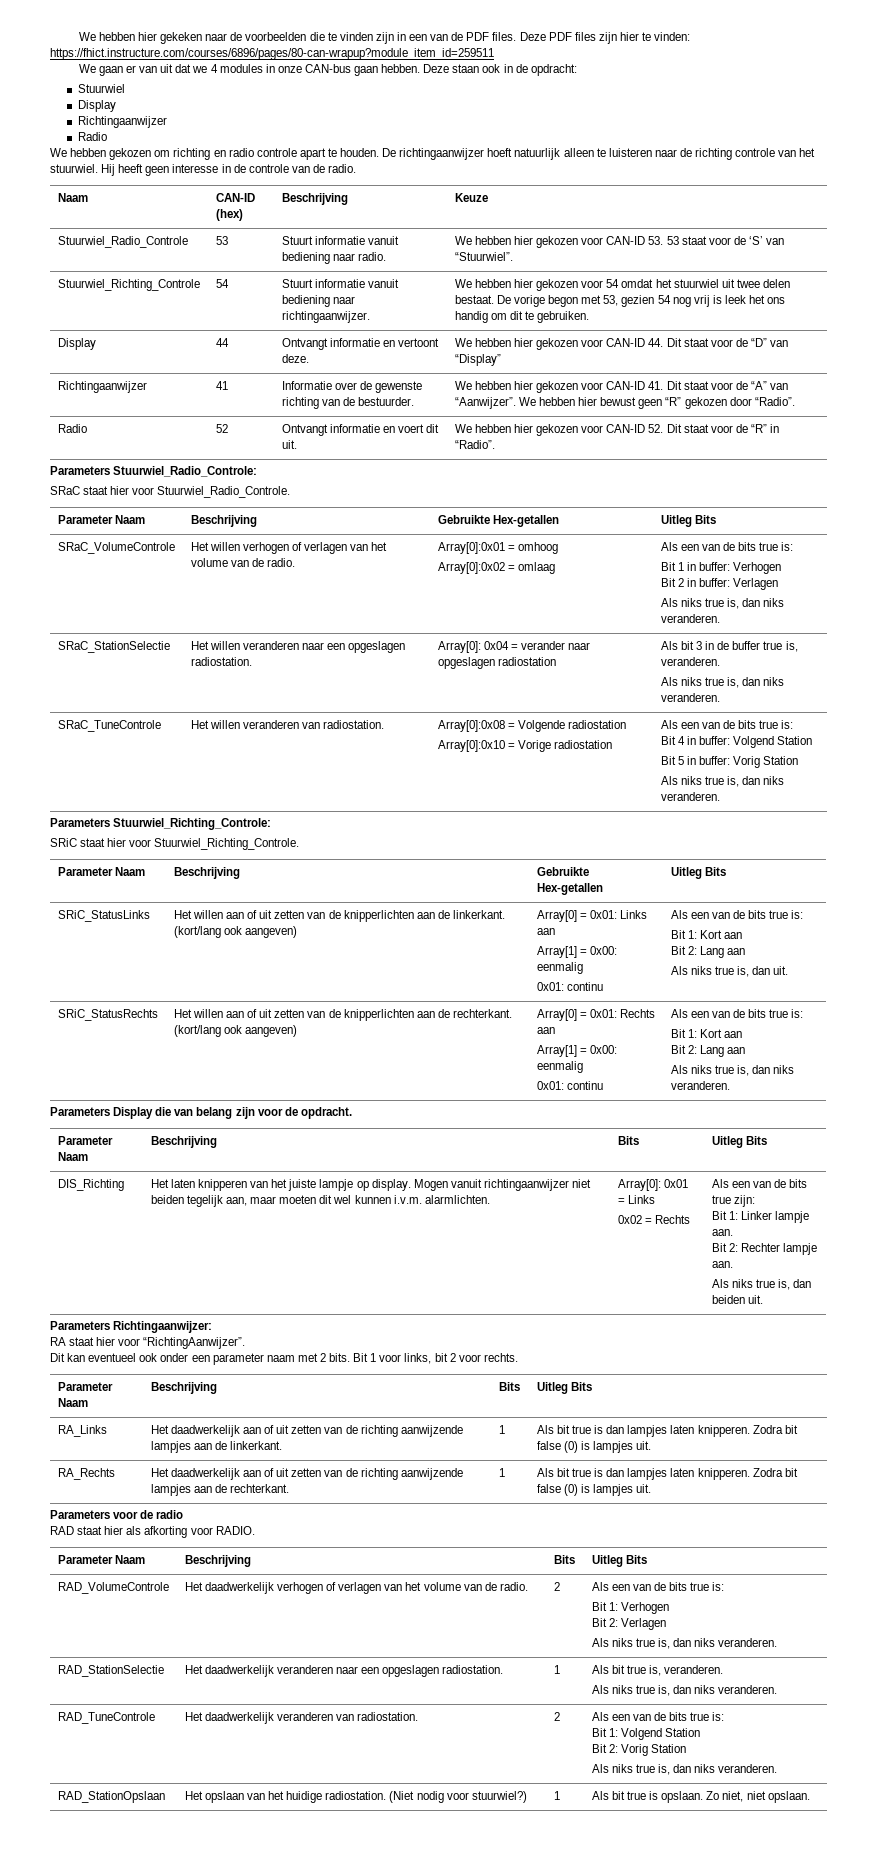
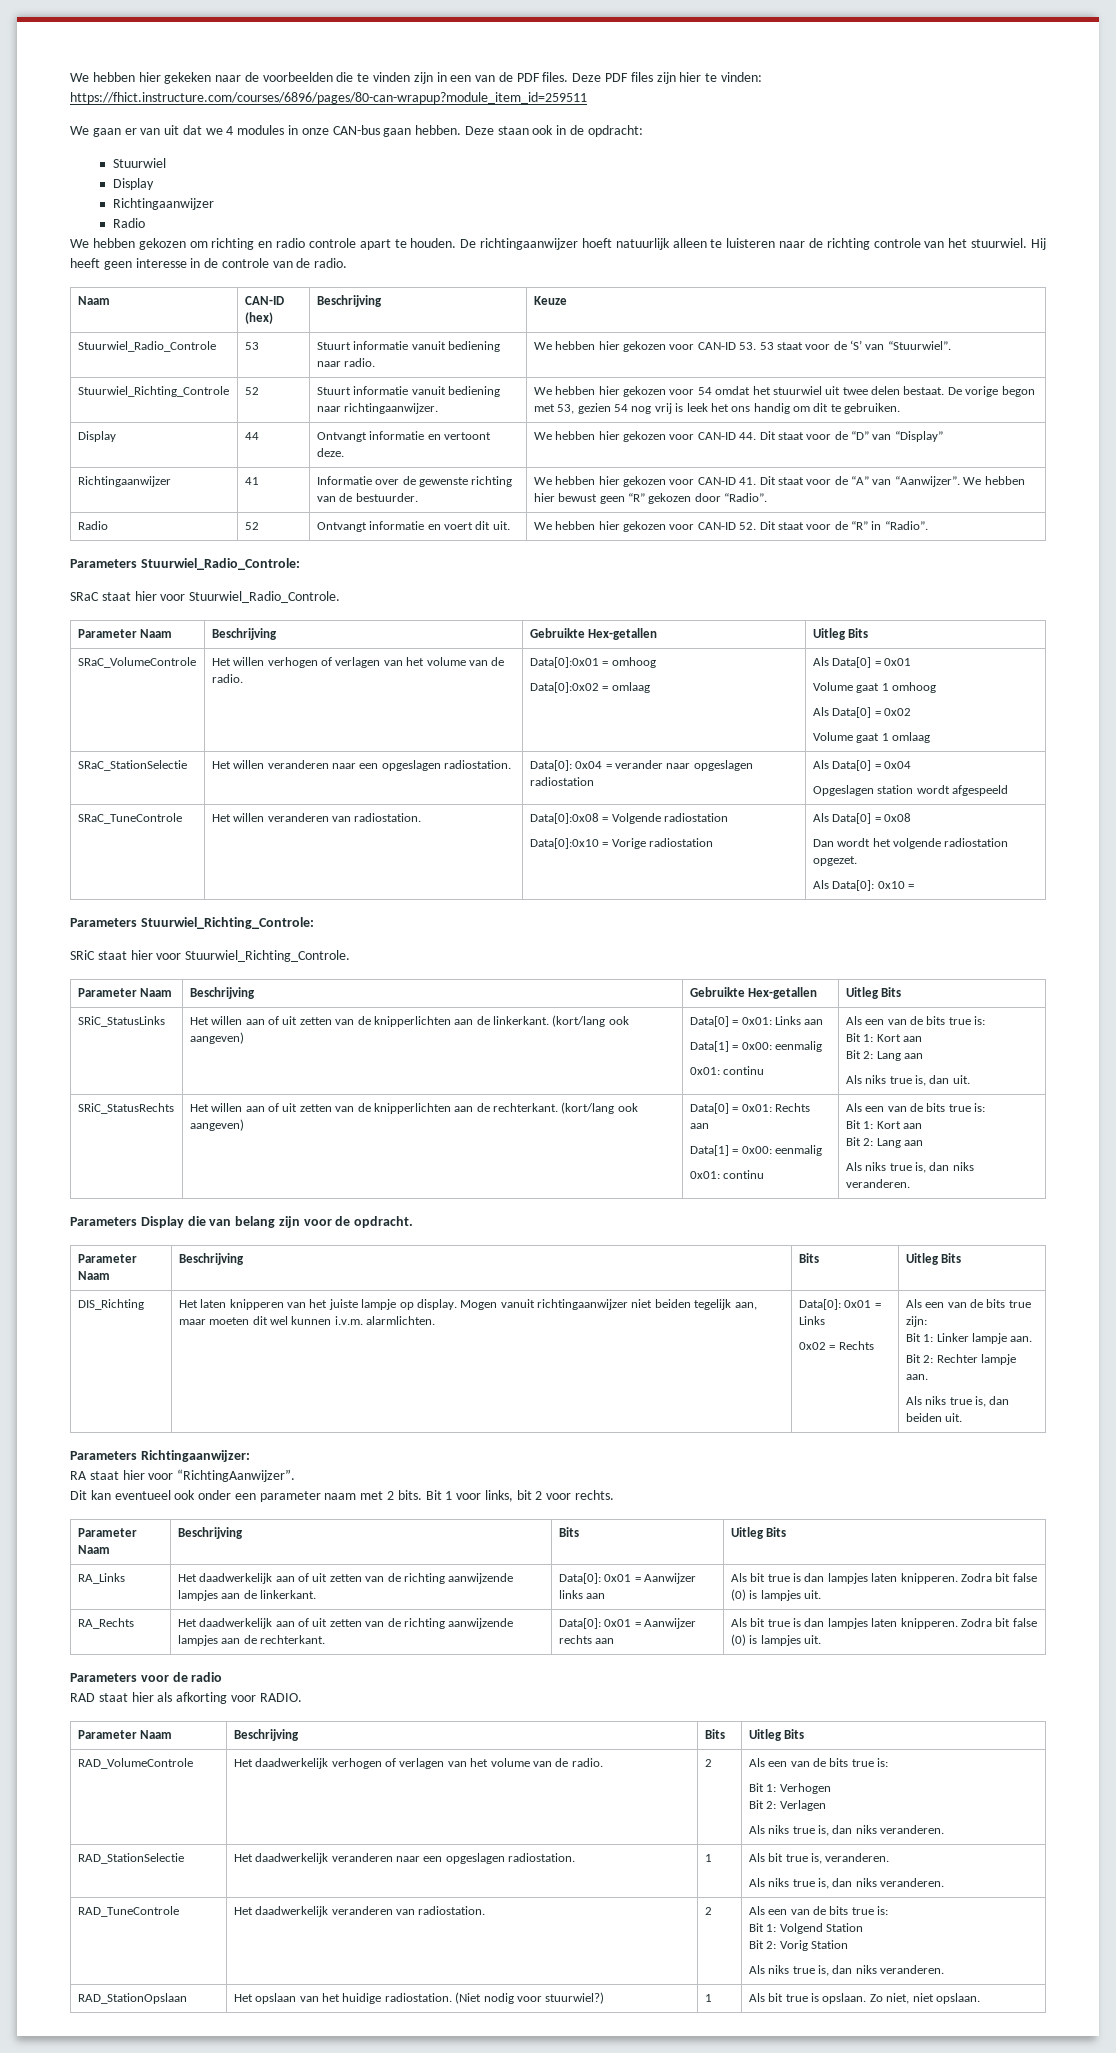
- Stuurwiel_Richting_Controle | 54 | Stuurt informatie vanuit bediening naar richtingaanwijzer. | We hebben hier gekozen voor 54 omdat het stuurwiel uit twee delen bestaat. De vorige begon met 53, gezien 54 nog vrij is leek het ons handig om dit te gebruiken.
+ Stuurwiel_Richting_Controle | 52 | Stuurt informatie vanuit bediening naar richtingaanwijzer. | We hebben hier gekozen voor 54 omdat het stuurwiel uit twee delen bestaat. De vorige begon met 53, gezien 54 nog vrij is leek het ons handig om dit te gebruiken.
- Array[0]:0x01 = omhoog
+ Data[0]:0x01 = omhoog
- Array[0]:0x02 = omlaag | Als een van de bits true is:
- Bit 1 in buffer: Verhogen
- Bit 2 in buffer: Verlagen
- Als niks true is, dan niks veranderen.
+ Data[0]:0x02 = omlaag | Als Data[0] = 0x01
+ Volume gaat 1 omhoog
+ Als Data[0] = 0x02
+ Volume gaat 1 omlaag
- SRaC_StationSelectie | Het willen veranderen naar een opgeslagen radiostation. | Array[0]: 0x04 = verander naar opgeslagen radiostation | Als bit 3 in de buffer true is, veranderen.
- Als niks true is, dan niks veranderen.
+ SRaC_StationSelectie | Het willen veranderen naar een opgeslagen radiostation. | Data[0]: 0x04 = verander naar opgeslagen radiostation | Als Data[0] = 0x04
+ Opgeslagen station wordt afgespeeld
- SRaC_TuneControle | Het willen veranderen van radiostation. | Array[0]:0x08 = Volgende radiostation
- Array[0]:0x10 = Vorige radiostation | Als een van de bits true is:
- Bit 4 in buffer: Volgend Station
- Bit 5 in buffer: Vorig Station
- Als niks true is, dan niks veranderen.
+ SRaC_TuneControle | Het willen veranderen van radiostation. | Data[0]:0x08 = Volgende radiostation
+ Data[0]:0x10 = Vorige radiostation | Als Data[0] = 0x08
+ Dan wordt het volgende radiostation opgezet.
+ Als Data[0]: 0x10 =
- Array[0] = 0x01: Links aan
- Array[1] = 0x00: eenmalig
+ Data[0] = 0x01: Links aan
+ Data[1] = 0x00: eenmalig
- Array[0] = 0x01: Rechts aan
- Array[1] = 0x00: eenmalig
+ Data[0] = 0x01: Rechts aan
+ Data[1] = 0x00: eenmalig
- Array[0]: 0x01 = Links
+ Data[0]: 0x01 = Links
- RA_Links | Het daadwerkelijk aan of uit zetten van de richting aanwijzende lampjes aan de linkerkant. | 1 | Als bit true is dan lampjes laten knipperen. Zodra bit false (0) is lampjes uit.
+ RA_Links | Het daadwerkelijk aan of uit zetten van de richting aanwijzende lampjes aan de linkerkant. | Data[0]: 0x01 = Aanwijzer links aan | Als bit true is dan lampjes laten knipperen. Zodra bit false (0) is lampjes uit.
- RA_Rechts | Het daadwerkelijk aan of uit zetten van de richting aanwijzende lampjes aan de rechterkant. | 1 | Als bit true is dan lampjes laten knipperen. Zodra bit false (0) is lampjes uit.
+ RA_Rechts | Het daadwerkelijk aan of uit zetten van de richting aanwijzende lampjes aan de rechterkant. | Data[0]: 0x01 = Aanwijzer rechts aan | Als bit true is dan lampjes laten knipperen. Zodra bit false (0) is lampjes uit.

